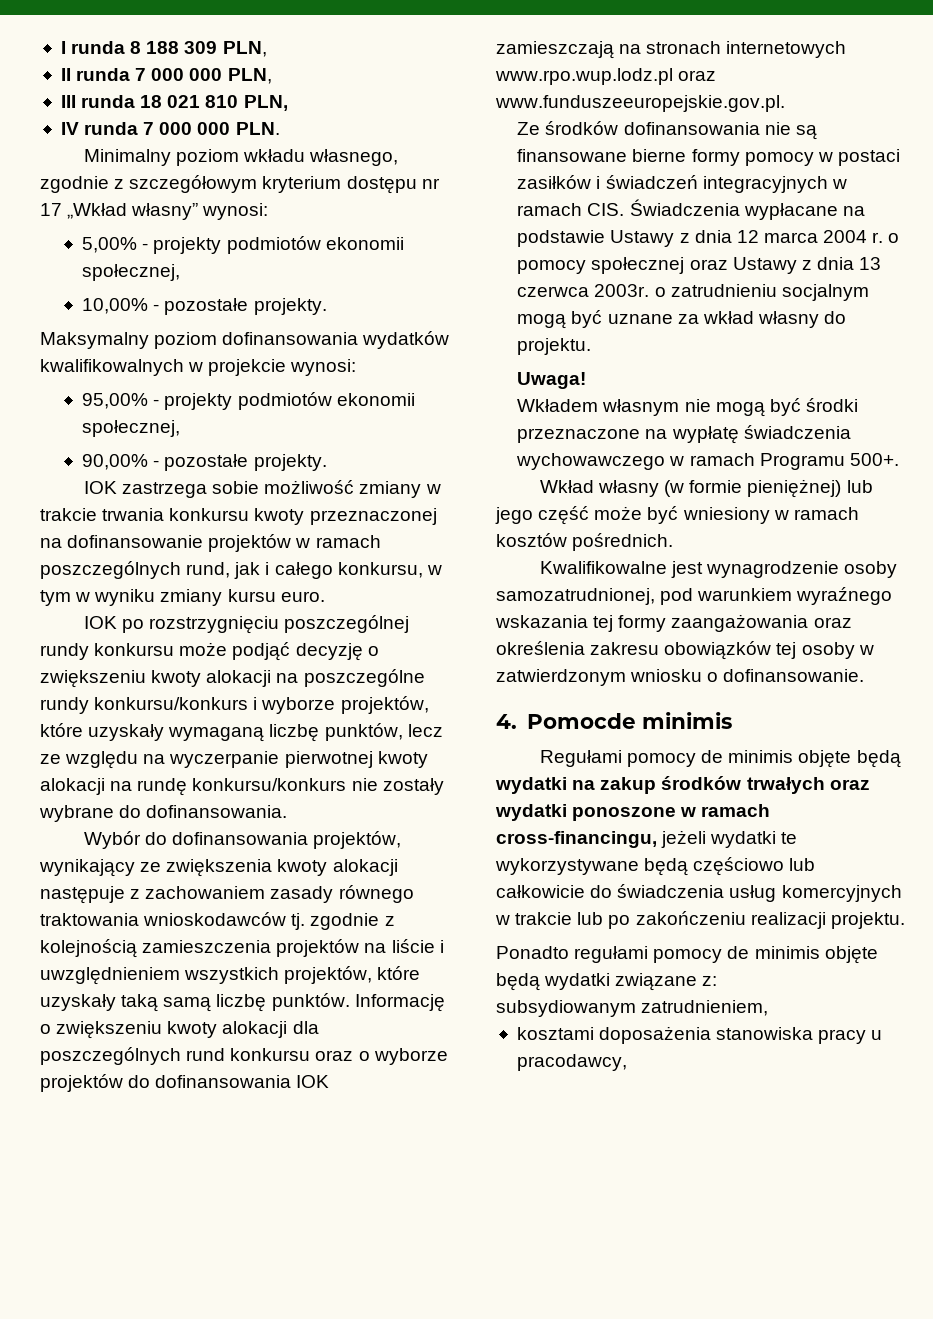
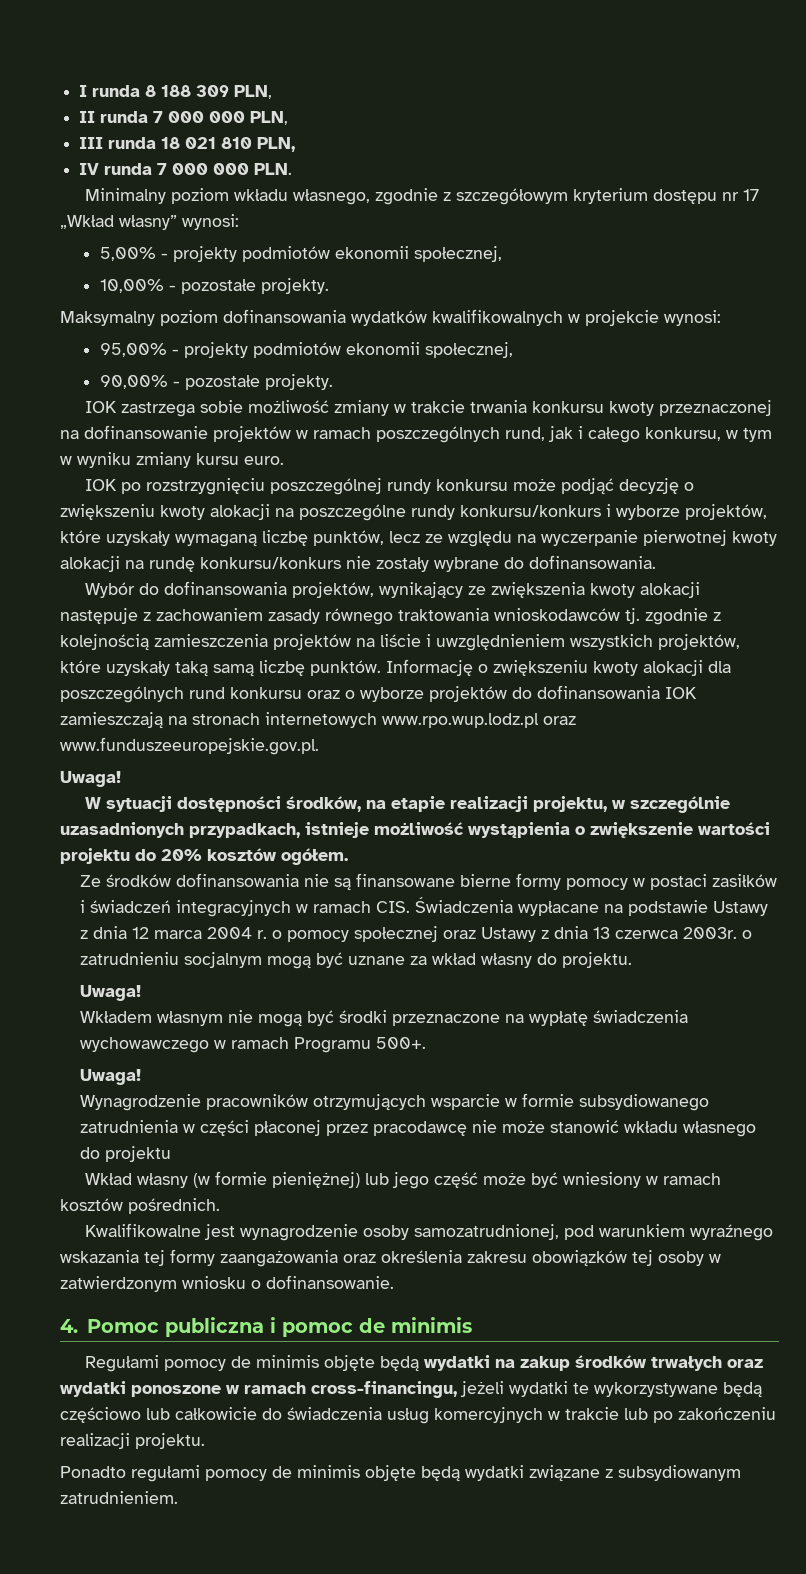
  Informację o zwiększeniu kwoty alokacji dla poszczególnych rund konkursu oraz o wyborze projektów do dofinansowania IOK zamieszczają na stronach internetowych www.rpo.wup.lodz.pl oraz www.funduszeeuropejskie.gov.pl.
+ Uwaga!
+ W sytuacji dostępności środków, na etapie realizacji projektu, w szczególnie uzasadnionych przypadkach, istnieje możliwość wystąpienia o zwiększenie wartości projektu do 20% kosztów ogółem.
  Wkładem własnym nie mogą być środki przeznaczone na wypłatę świadczenia wychowawczego w ramach Programu 500+.
+ Uwaga!
+ Wynagrodzenie pracowników otrzymujących wsparcie w formie subsydiowanego zatrudnienia w części płaconej przez pracodawcę nie może stanowić wkładu własnego do projektu
- 4. Pomocde minimis
+ 4. Pomoc publiczna i pomoc de minimis
- Ponadto regułami pomocy de minimis objęte będą wydatki związane z:
- subsydiowanym zatrudnieniem,
- kosztami doposażenia stanowiska pracy u pracodawcy,
+ Ponadto regułami pomocy de minimis objęte będą wydatki związane z subsydiowanym zatrudnieniem.

